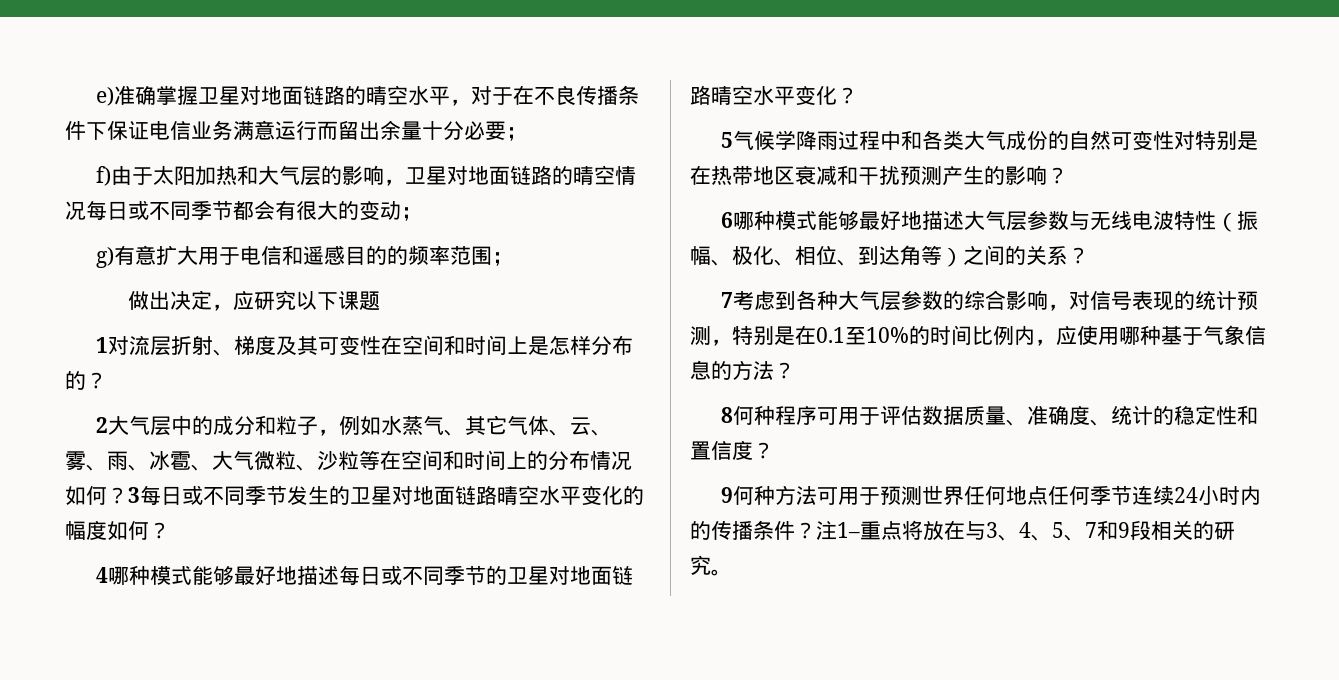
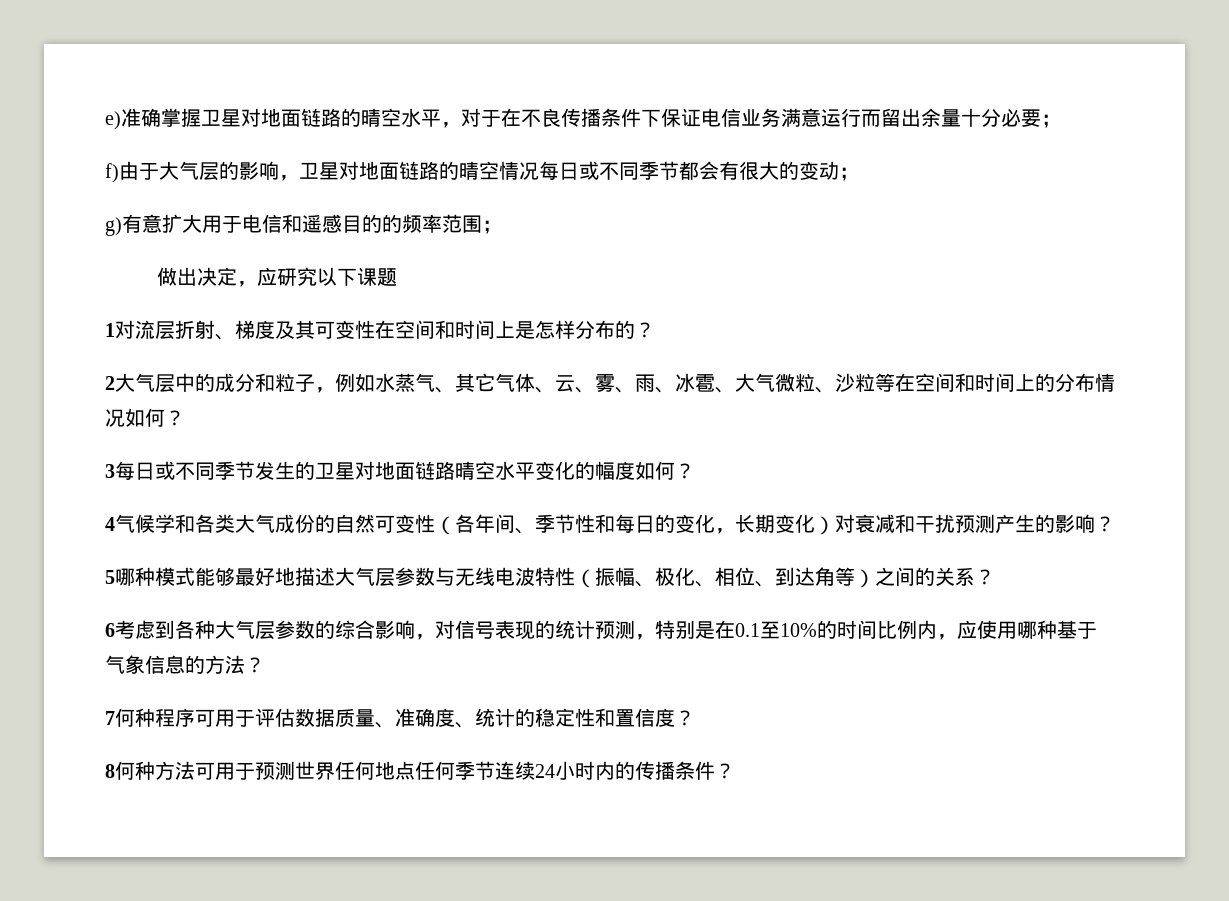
- f)由于太阳加热和大气层的影响，卫星对地面链路的晴空情况每日或不同季节都会有很大的变动；
+ f)由于大气层的影响，卫星对地面链路的晴空情况每日或不同季节都会有很大的变动；
- 2大气层中的成分和粒子，例如水蒸气、其它气体、云、雾、雨、冰雹、大气微粒、沙粒等在空间和时间上的分布情况如何？3每日或不同季节发生的卫星对地面链路晴空水平变化的幅度如何？
+ 2大气层中的成分和粒子，例如水蒸气、其它气体、云、雾、雨、冰雹、大气微粒、沙粒等在空间和时间上的分布情况如何？
+ 3每日或不同季节发生的卫星对地面链路晴空水平变化的幅度如何？
- 4哪种模式能够最好地描述每日或不同季节的卫星对地面链路晴空水平变化？
- 5气候学降雨过程中和各类大气成份的自然可变性对特别是在热带地区衰减和干扰预测产生的影响？
+ 4气候学和各类大气成份的自然可变性（各年间、季节性和每日的变化，长期变化）对衰减和干扰预测产生的影响？
- 6哪种模式能够最好地描述大气层参数与无线电波特性（振幅、极化、相位、到达角等）之间的关系？
+ 5哪种模式能够最好地描述大气层参数与无线电波特性（振幅、极化、相位、到达角等）之间的关系？
- 7考虑到各种大气层参数的综合影响，对信号表现的统计预测，特别是在0.1至10%的时间比例内，应使用哪种基于气象信息的方法？
+ 6考虑到各种大气层参数的综合影响，对信号表现的统计预测，特别是在0.1至10%的时间比例内，应使用哪种基于气象信息的方法？
- 8何种程序可用于评估数据质量、准确度、统计的稳定性和置信度？
+ 7何种程序可用于评估数据质量、准确度、统计的稳定性和置信度？
- 9何种方法可用于预测世界任何地点任何季节连续24小时内的传播条件？注1–重点将放在与3、4、5、7和9段相关的研究。
+ 8何种方法可用于预测世界任何地点任何季节连续24小时内的传播条件？

